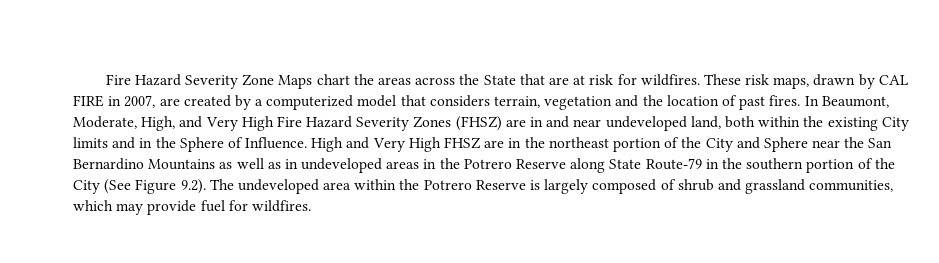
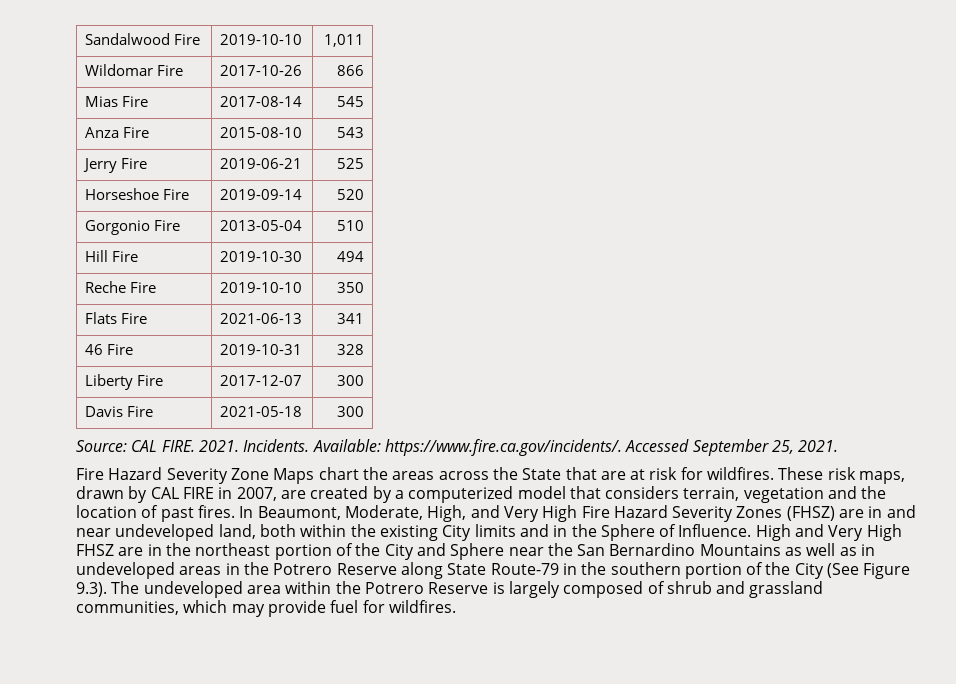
+ Sandalwood Fire | 2019-10-10 | 1,011
+ Wildomar Fire | 2017-10-26 | 866
+ Mias Fire | 2017-08-14 | 545
+ Anza Fire | 2015-08-10 | 543
+ Jerry Fire | 2019-06-21 | 525
+ Horseshoe Fire | 2019-09-14 | 520
+ Gorgonio Fire | 2013-05-04 | 510
+ Hill Fire | 2019-10-30 | 494
+ Reche Fire | 2019-10-10 | 350
+ Flats Fire | 2021-06-13 | 341
+ 46 Fire | 2019-10-31 | 328
+ Liberty Fire | 2017-12-07 | 300
+ Davis Fire | 2021-05-18 | 300
+ Source: CAL FIRE. 2021. Incidents. Available: https://www.fire.ca.gov/incidents/. Accessed September 25, 2021.
- High and Very High FHSZ are in the northeast portion of the City and Sphere near the San Bernardino Mountains as well as in undeveloped areas in the Potrero Reserve along State Route-79 in the southern portion of the City (See Figure 9.2). The undeveloped area within the Potrero Reserve is largely composed of shrub and grassland communities, which may provide fuel for wildfires.
+ High and Very High FHSZ are in the northeast portion of the City and Sphere near the San Bernardino Mountains as well as in undeveloped areas in the Potrero Reserve along State Route-79 in the southern portion of the City (See Figure 9.3). The undeveloped area within the Potrero Reserve is largely composed of shrub and grassland communities, which may provide fuel for wildfires.

